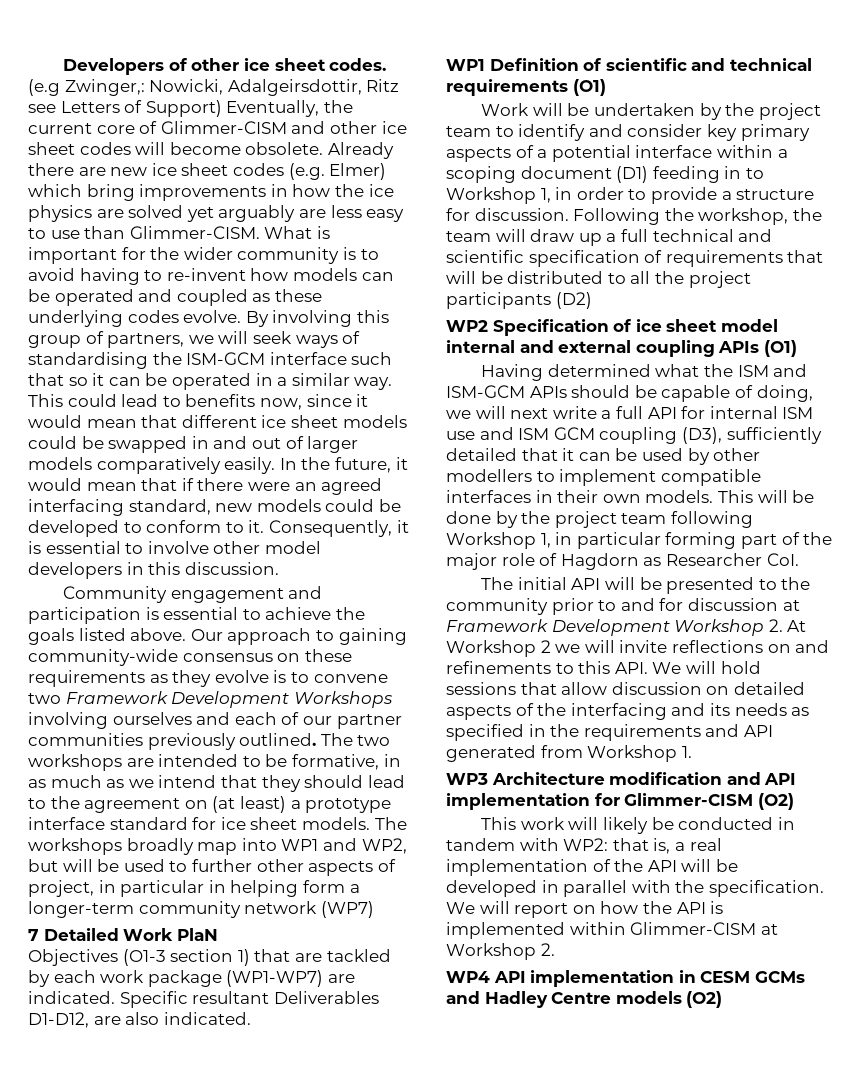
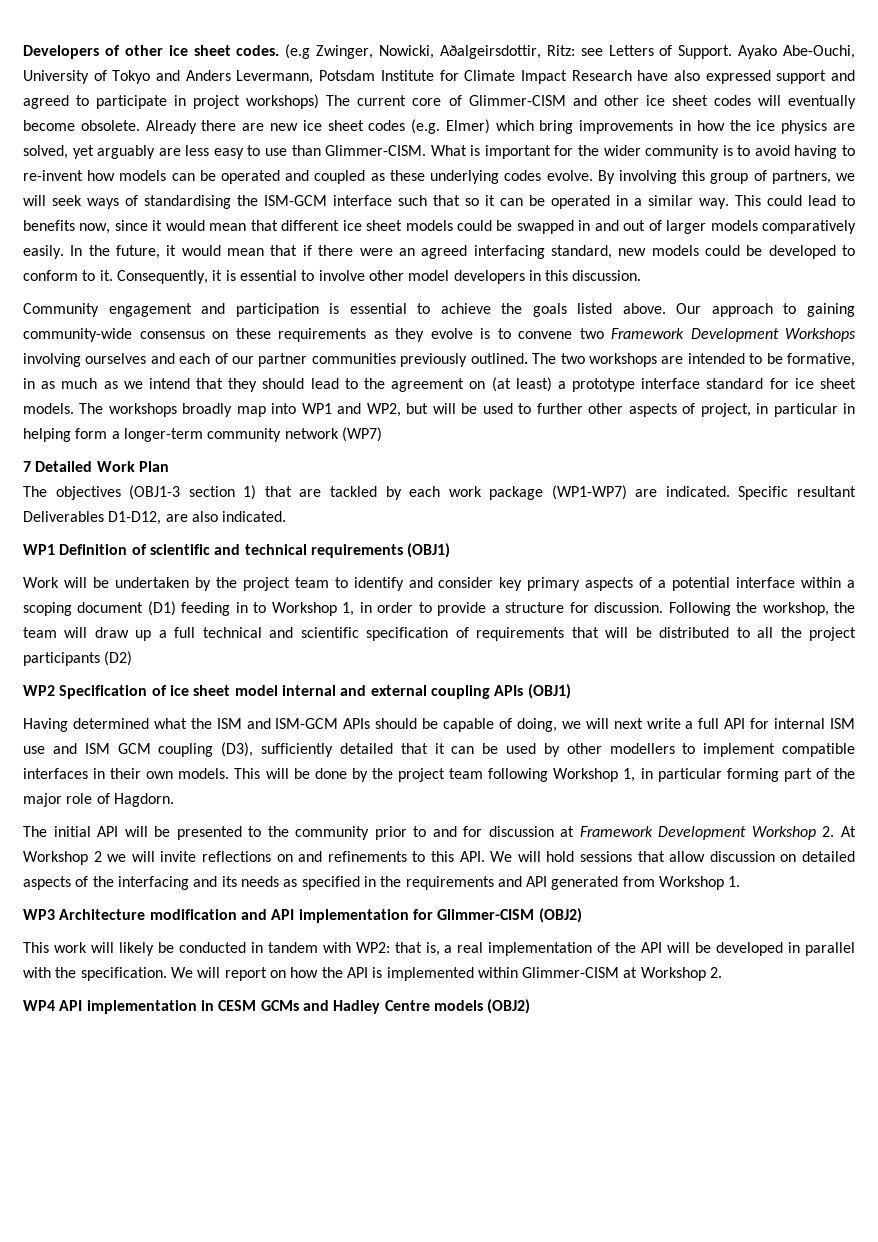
- (e.g Zwinger,: Nowicki, Adalgeirsdottir, Ritz see Letters of Support) Eventually, the current core of Glimmer-CISM and other ice sheet codes will become obsolete.
+ (e.g Zwinger, Nowicki, Aðalgeirsdottir, Ritz: see Letters of Support. Ayako Abe-Ouchi, University of Tokyo and Anders Levermann, Potsdam Institute for Climate Impact Research have also expressed support and agreed to participate in project workshops) The current core of Glimmer-CISM and other ice sheet codes will eventually become obsolete.
- Already there are new ice sheet codes (e.g. Elmer) which bring improvements in how the ice physics are solved yet arguably are less easy to use than Glimmer-CISM.
+ Already there are new ice sheet codes (e.g. Elmer) which bring improvements in how the ice physics are solved, yet arguably are less easy to use than Glimmer-CISM.
- 7 Detailed Work PlaN
- Objectives (O1-3 section 1) that are tackled by each work package (WP1-WP7) are indicated.
+ 7 Detailed Work Plan
+ The objectives (OBJ1-3 section 1) that are tackled by each work package (WP1-WP7) are indicated.
- WP1 Definition of scientific and technical requirements (O1)
+ WP1 Definition of scientific and technical requirements (OBJ1)
- WP2 Specification of ice sheet model internal and external coupling APIs (O1)
+ WP2 Specification of ice sheet model internal and external coupling APIs (OBJ1)
- This will be done by the project team following Workshop 1, in particular forming part of the major role of Hagdorn as Researcher CoI.
+ This will be done by the project team following Workshop 1, in particular forming part of the major role of Hagdorn.
- WP3 Architecture modification and API implementation for Glimmer-CISM (O2)
+ WP3 Architecture modification and API implementation for Glimmer-CISM (OBJ2)
- WP4 API implementation in CESM GCMs and Hadley Centre models (O2)
+ WP4 API implementation in CESM GCMs and Hadley Centre models (OBJ2)

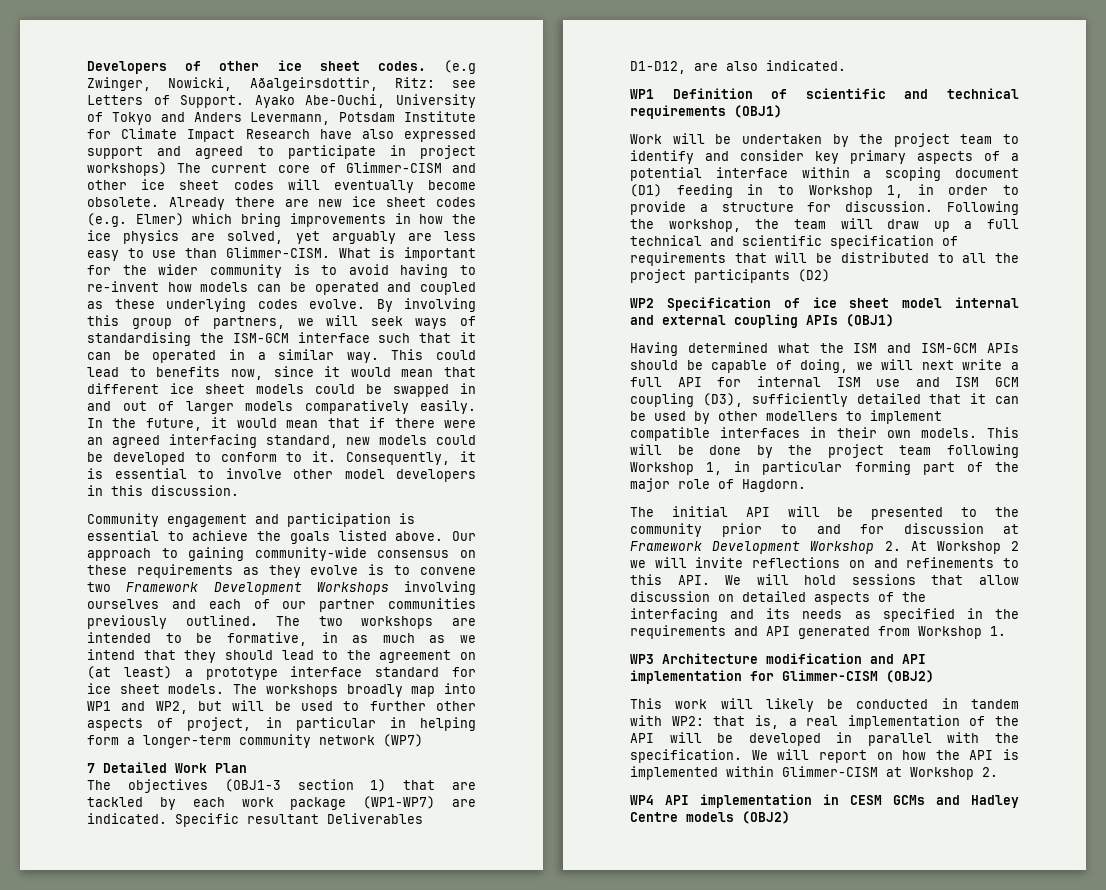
- By involving this group of partners, we will seek ways of standardising the ISM-GCM interface such that so it can be operated in a similar way.
+ By involving this group of partners, we will seek ways of standardising the ISM-GCM interface such that it can be operated in a similar way.

